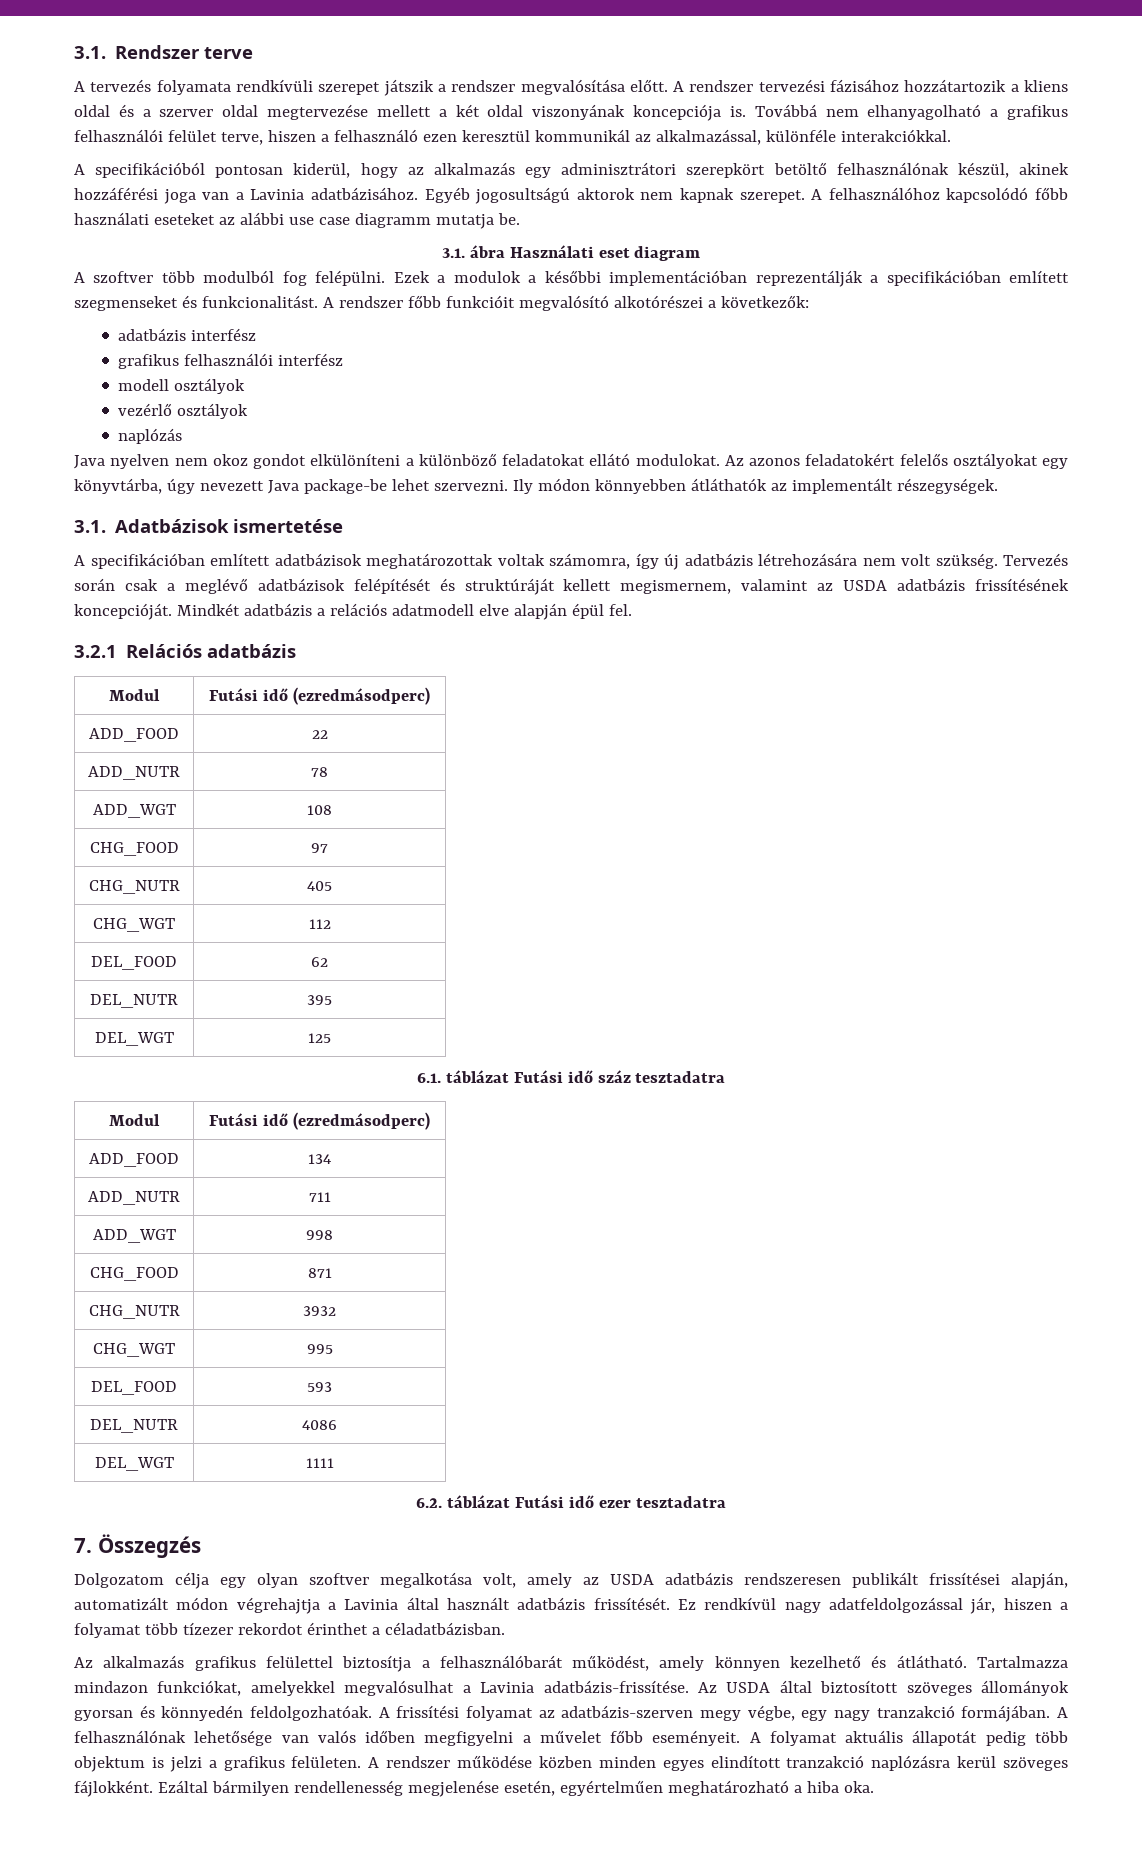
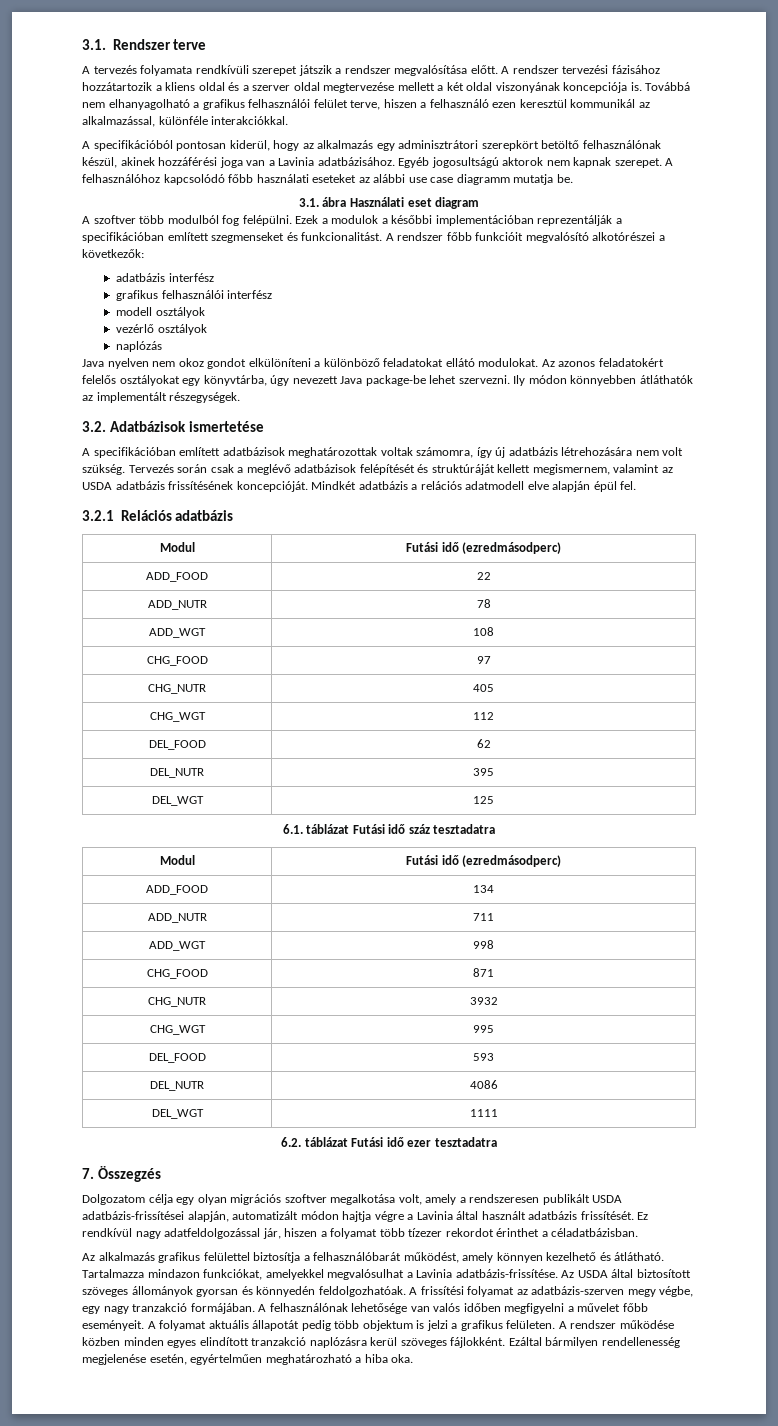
- 3.1. Adatbázisok ismertetése
+ 3.2. Adatbázisok ismertetése
- Dolgozatom célja egy olyan szoftver megalkotása volt, amely az USDA adatbázis rendszeresen publikált frissítései alapján, automatizált módon végrehajtja a Lavinia által használt adatbázis frissítését.
+ Dolgozatom célja egy olyan migrációs szoftver megalkotása volt, amely a rendszeresen publikált USDA adatbázis-frissítései alapján, automatizált módon hajtja végre a Lavinia által használt adatbázis frissítését.

